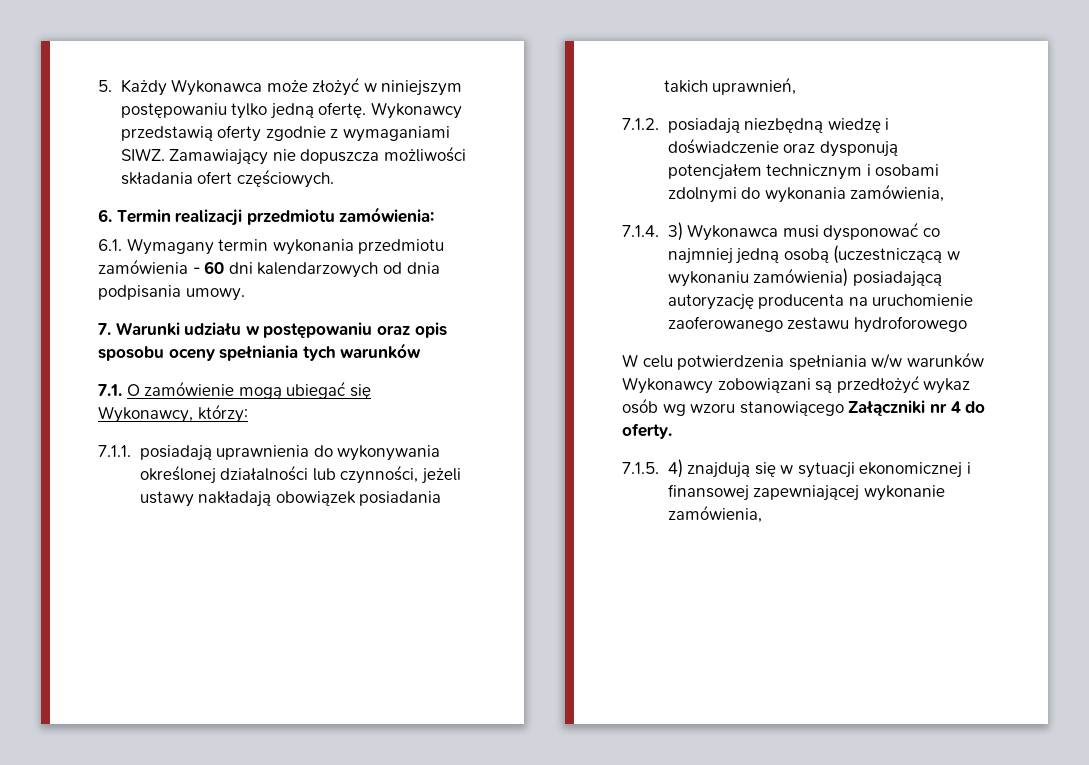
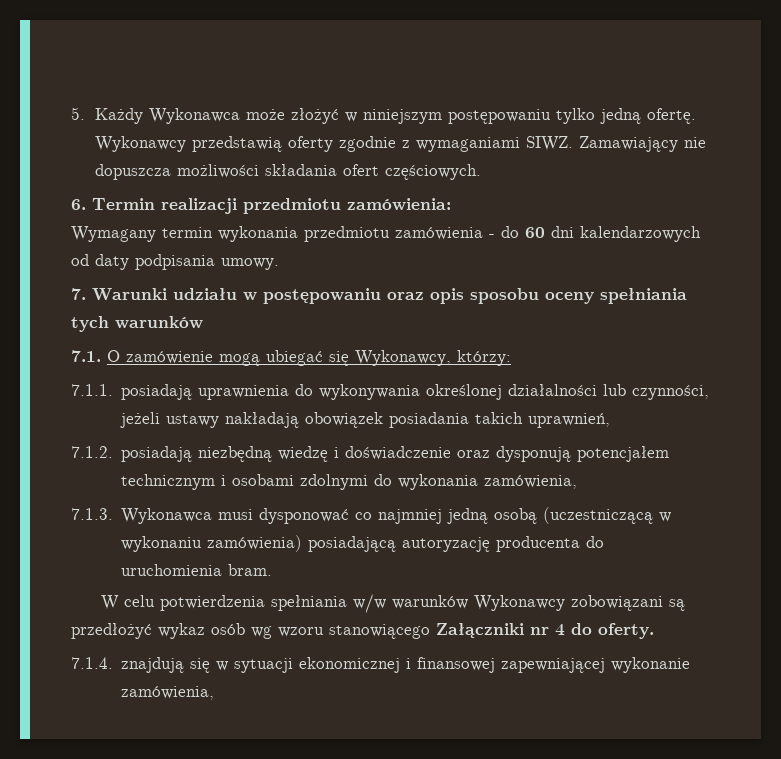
- 6.1. Wymagany termin wykonania przedmiotu zamówienia - 60 dni kalendarzowych od dnia podpisania umowy.
+ Wymagany termin wykonania przedmiotu zamówienia - do 60 dni kalendarzowych od daty podpisania umowy.
- 7.1.4. 3) Wykonawca musi dysponować co najmniej jedną osobą (uczestniczącą w wykonaniu zamówienia) posiadającą autoryzację producenta na uruchomienie zaoferowanego zestawu hydroforowego
+ 7.1.3. Wykonawca musi dysponować co najmniej jedną osobą (uczestniczącą w wykonaniu zamówienia) posiadającą autoryzację producenta do uruchomienia bram.
- 7.1.5. 4) znajdują się w sytuacji ekonomicznej i finansowej zapewniającej wykonanie zamówienia,
+ 7.1.4. znajdują się w sytuacji ekonomicznej i finansowej zapewniającej wykonanie zamówienia,

